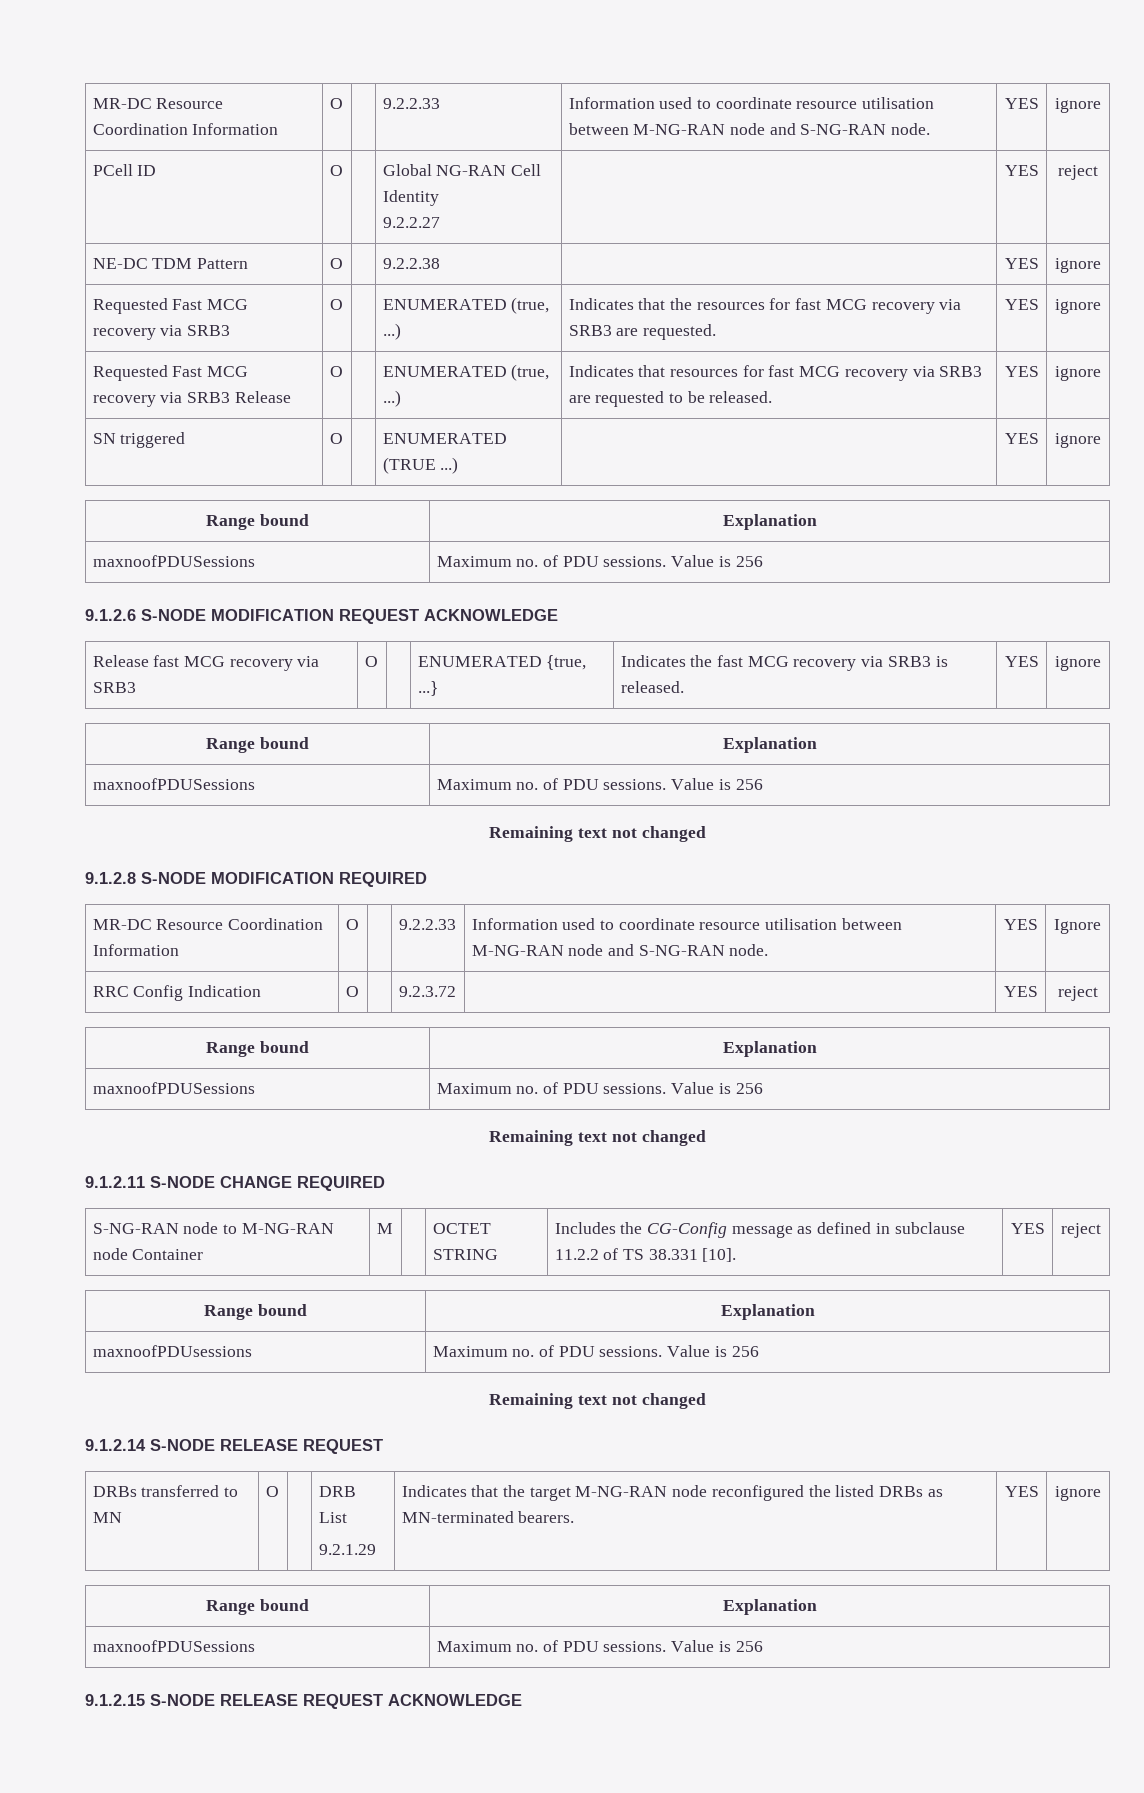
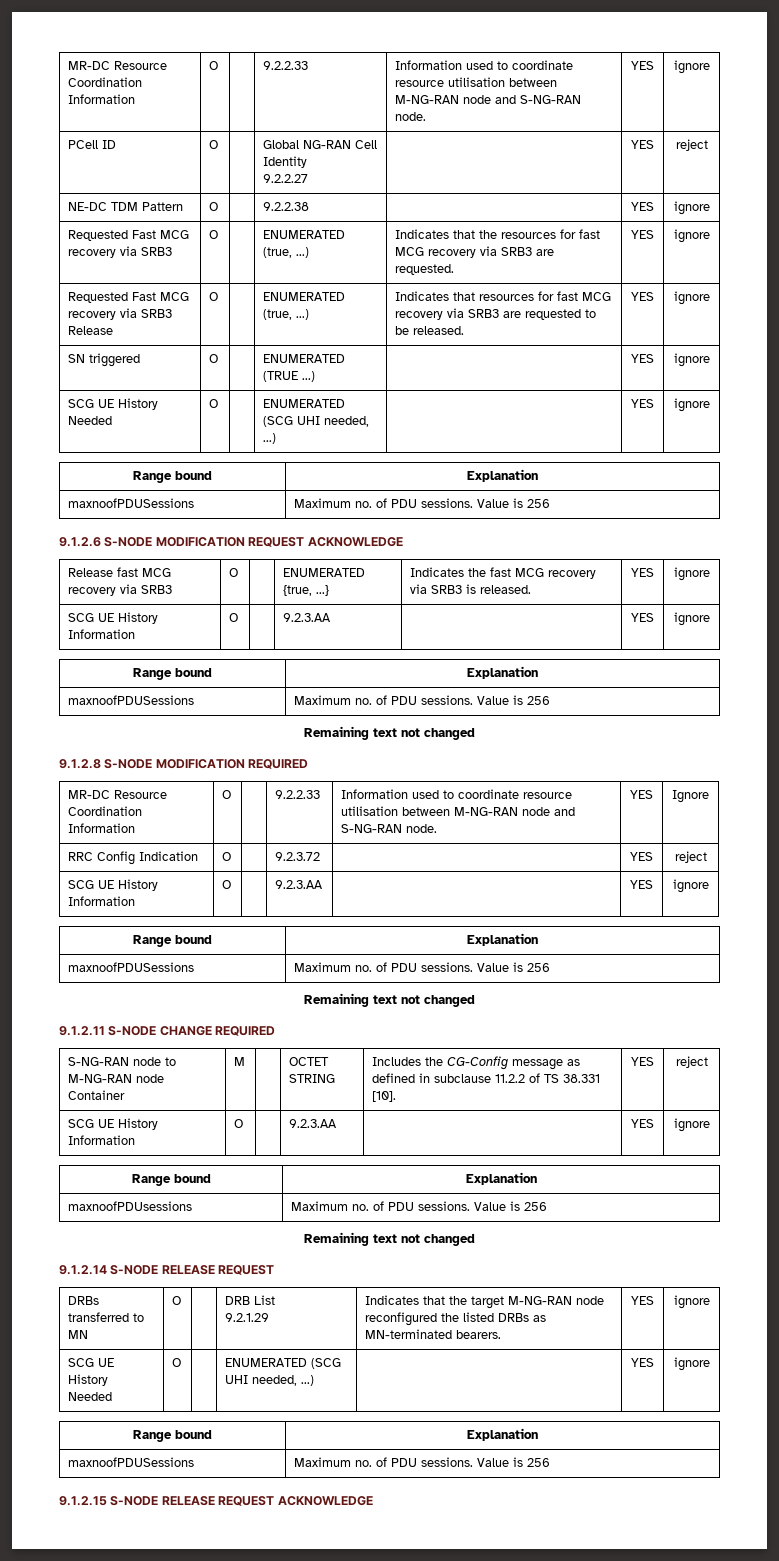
  SN triggered | O | | ENUMERATED (TRUE ...) | | YES | ignore
+ SCG UE History Needed | O | | ENUMERATED (SCG UHI needed, ...) | | YES | ignore
  Release fast MCG recovery via SRB3 | O | | ENUMERATED {true, ...} | Indicates the fast MCG recovery via SRB3 is released. | YES | ignore
+ SCG UE History Information | O | | 9.2.3.AA | | YES | ignore
  RRC Config Indication | O | | 9.2.3.72 | | YES | reject
+ SCG UE History Information | O | | 9.2.3.AA | | YES | ignore
  S-NG-RAN node to M-NG-RAN node Container | M | | OCTET STRING | Includes the CG-Config message as defined in subclause 11.2.2 of TS 38.331 [10]. | YES | reject
+ SCG UE History Information | O | | 9.2.3.AA | | YES | ignore
  DRBs transferred to MN | O | | DRB List
  9.2.1.29 | Indicates that the target M-NG-RAN node reconfigured the listed DRBs as MN-terminated bearers. | YES | ignore
+ SCG UE History Needed | O | | ENUMERATED (SCG UHI needed, ...) | | YES | ignore

